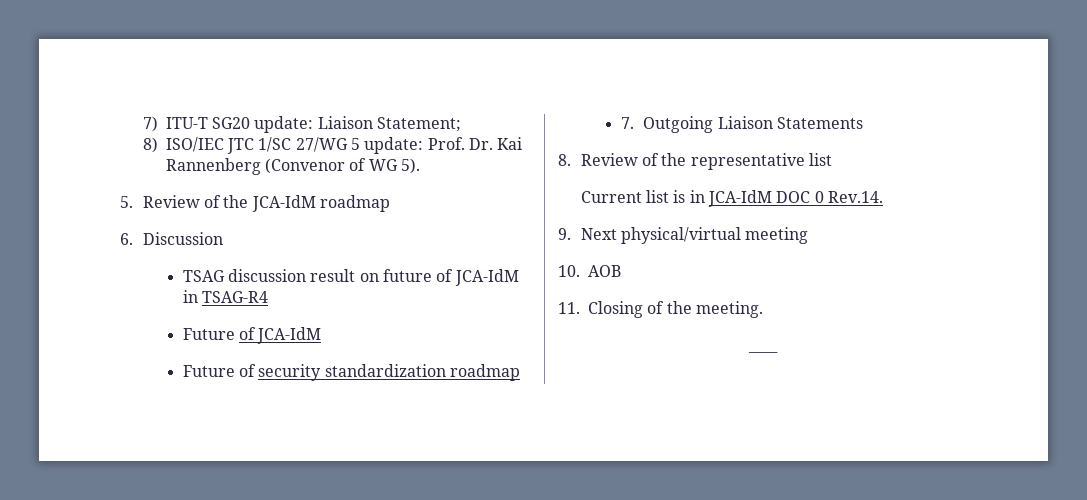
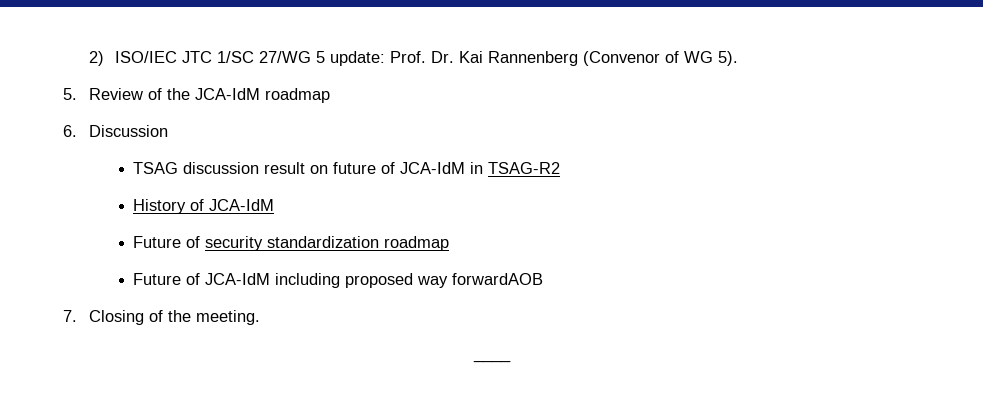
- 7) ITU-T SG20 update: Liaison Statement;
- 8) ISO/IEC JTC 1/SC 27/WG 5 update: Prof. Dr. Kai Rannenberg (Convenor of WG 5).
+ 2) ISO/IEC JTC 1/SC 27/WG 5 update: Prof. Dr. Kai Rannenberg (Convenor of WG 5).
- TSAG discussion result on future of JCA-IdM in TSAG-R4
- Future of JCA-IdM
+ TSAG discussion result on future of JCA-IdM in TSAG-R2
+ History of JCA-IdM
- 7. Outgoing Liaison Statements
- 8. Review of the representative list
- Current list is in JCA-IdM DOC 0 Rev.14.
- 9. Next physical/virtual meeting
- 10. AOB
- 11. Closing of the meeting.
+ Future of JCA-IdM including proposed way forwardAOB
+ 7. Closing of the meeting.

